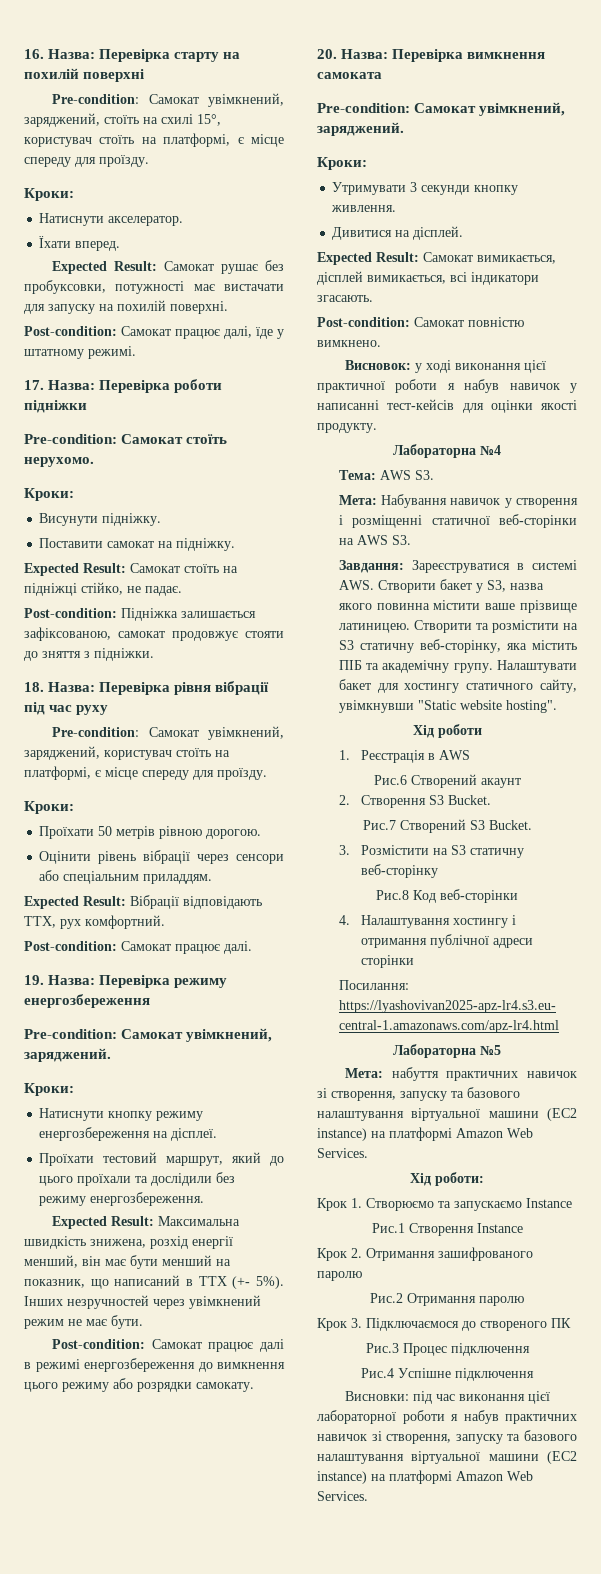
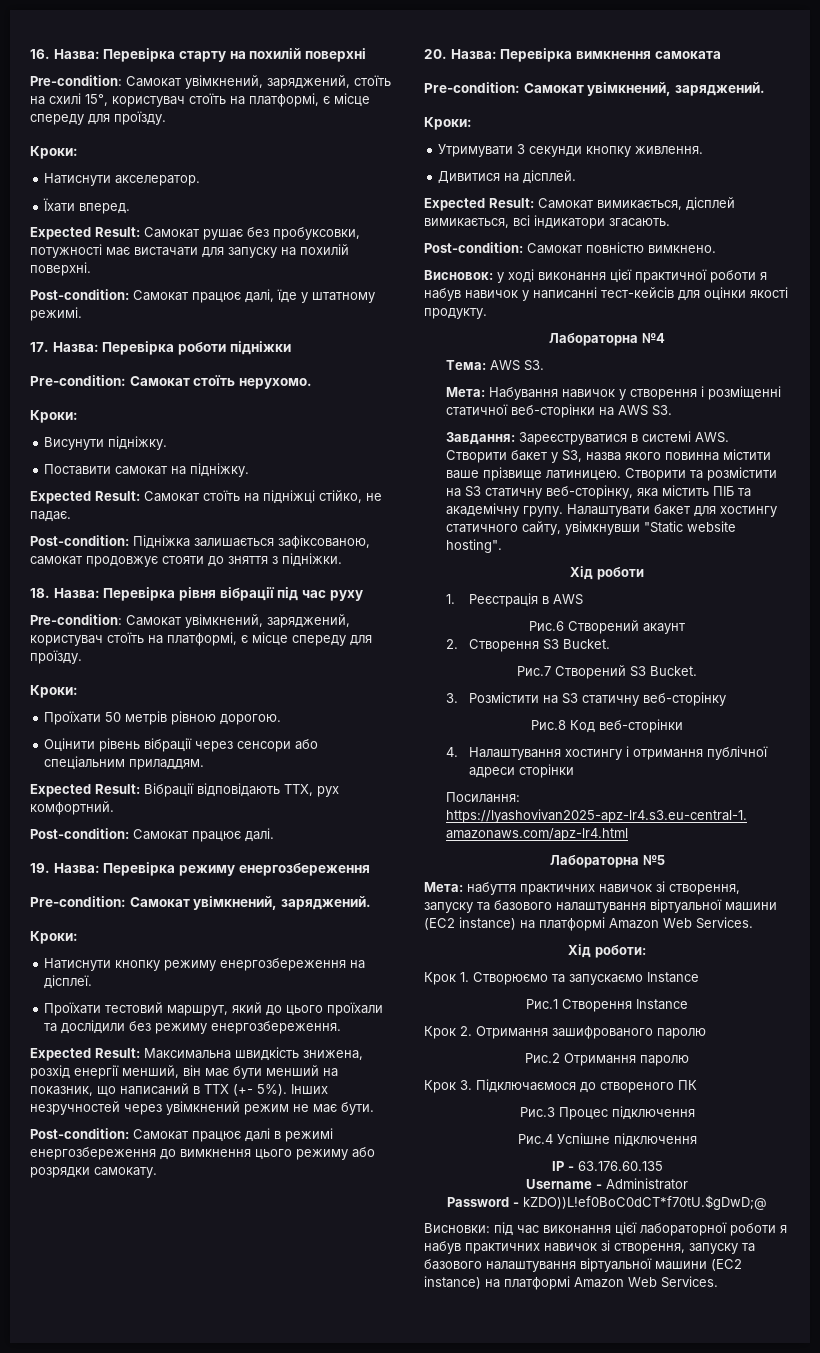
+ IP - 63.176.60.135
+ Username - Administrator
+ Password - kZDO))L!ef0BoC0dCT*f70tU.$gDwD;@

